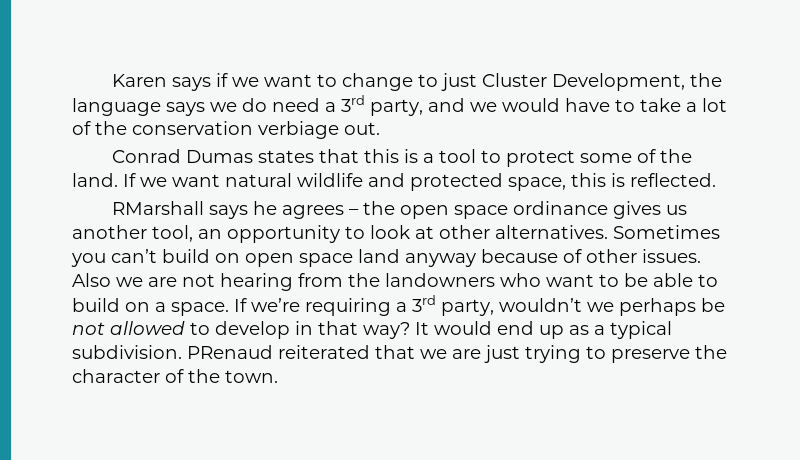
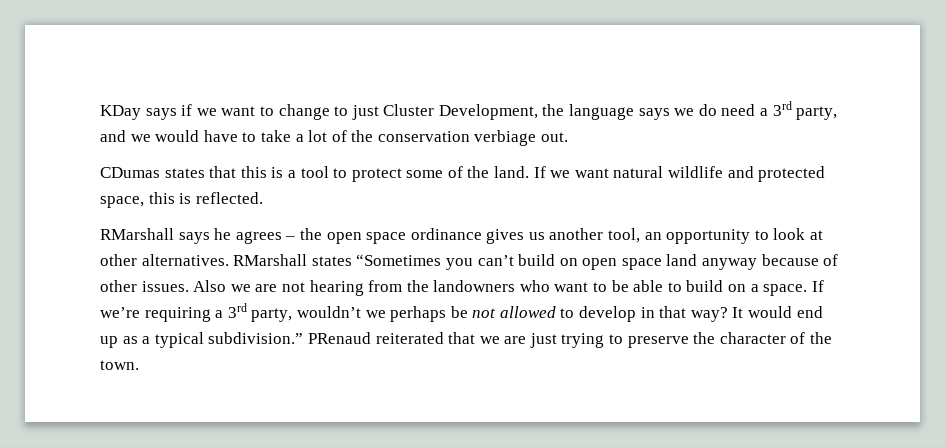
- Karen says if we want to change to just Cluster Development, the language says we do need a 3rd party, and we would have to take a lot of the conservation verbiage out.
+ KDay says if we want to change to just Cluster Development, the language says we do need a 3rd party, and we would have to take a lot of the conservation verbiage out.
- Conrad Dumas states that this is a tool to protect some of the land.
+ CDumas states that this is a tool to protect some of the land.
- Sometimes you can’t build on open space land anyway because of other issues.
+ RMarshall states “Sometimes you can’t build on open space land anyway because of other issues.
- It would end up as a typical subdivision.
+ It would end up as a typical subdivision.”

